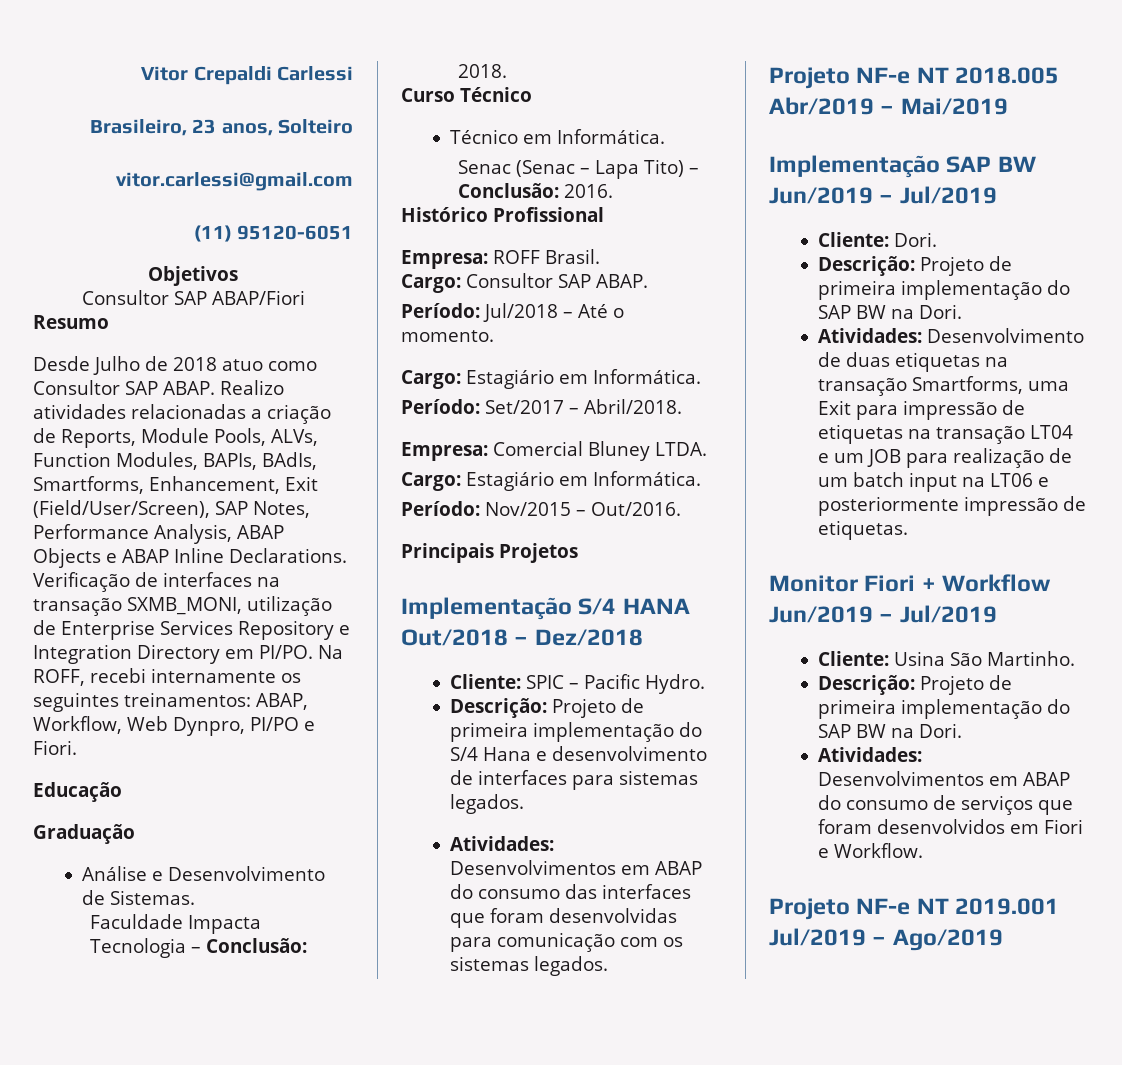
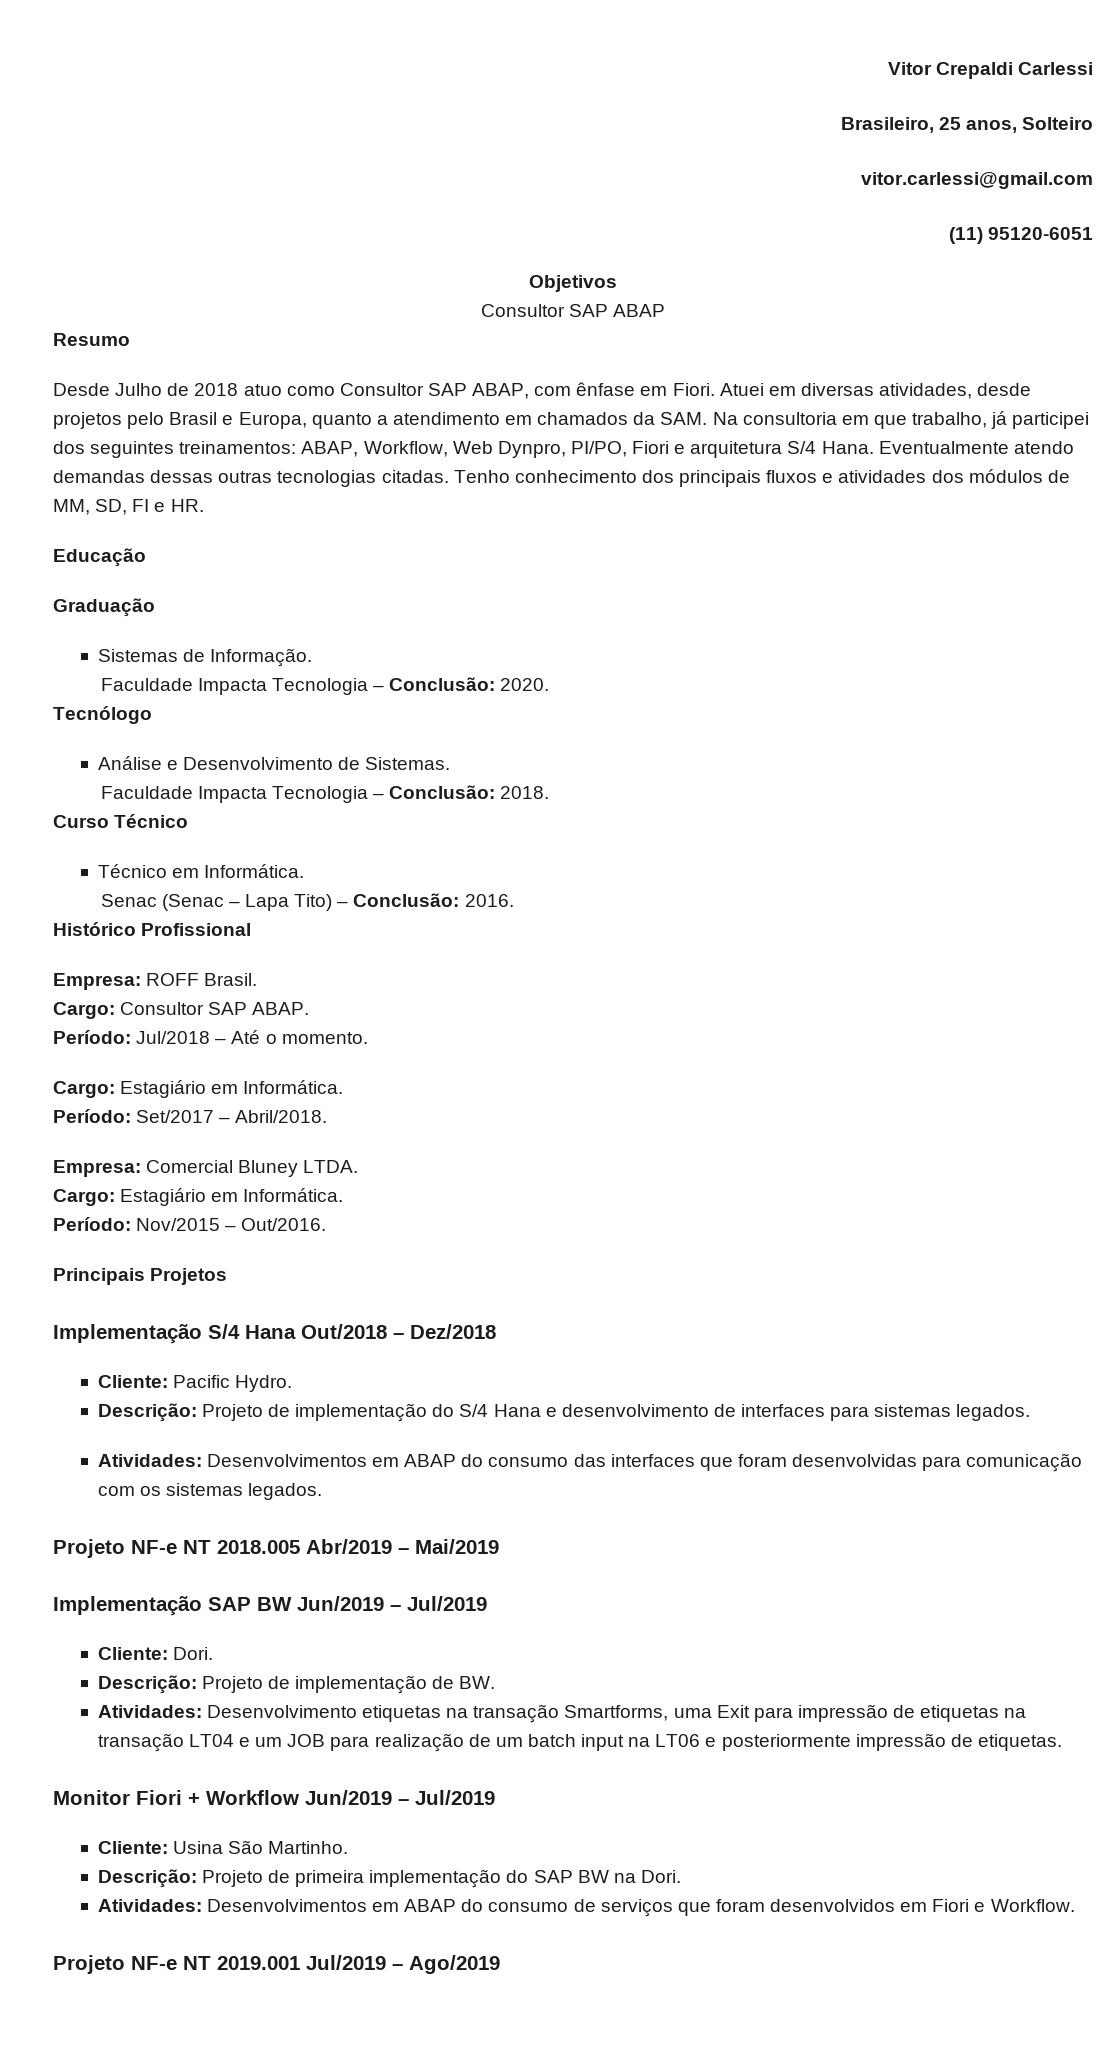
- Brasileiro, 23 anos, Solteiro
+ Brasileiro, 25 anos, Solteiro
- Consultor SAP ABAP/Fiori
+ Consultor SAP ABAP
- Desde Julho de 2018 atuo como Consultor SAP ABAP. Realizo atividades relacionadas a criação de Reports, Module Pools, ALVs, Function Modules, BAPIs, BAdIs, Smartforms, Enhancement, Exit (Field/User/Screen), SAP Notes, Performance Analysis, ABAP Objects e ABAP Inline Declarations. Verificação de interfaces na transação SXMB_MONI, utilização de Enterprise Services Repository e Integration Directory em PI/PO. Na ROFF, recebi internamente os seguintes treinamentos: ABAP, Workflow, Web Dynpro, PI/PO e Fiori.
+ Desde Julho de 2018 atuo como Consultor SAP ABAP, com ênfase em Fiori. Atuei em diversas atividades, desde projetos pelo Brasil e Europa, quanto a atendimento em chamados da SAM. Na consultoria em que trabalho, já participei dos seguintes treinamentos: ABAP, Workflow, Web Dynpro, PI/PO, Fiori e arquitetura S/4 Hana. Eventualmente atendo demandas dessas outras tecnologias citadas. Tenho conhecimento dos principais fluxos e atividades dos módulos de MM, SD, FI e HR.
  Educação
  Graduação
+ Sistemas de Informação.
+ Faculdade Impacta Tecnologia – Conclusão: 2020.
+ Tecnólogo
- Implementação S/4 HANA Out/2018 – Dez/2018
+ Implementação S/4 Hana Out/2018 – Dez/2018
- Cliente: SPIC – Pacific Hydro.
+ Cliente: Pacific Hydro.
- Descrição: Projeto de primeira implementação do S/4 Hana e desenvolvimento de interfaces para sistemas legados.
+ Descrição: Projeto de implementação do S/4 Hana e desenvolvimento de interfaces para sistemas legados.
  Cliente: Dori.
- Descrição: Projeto de primeira implementação do SAP BW na Dori.
+ Descrição: Projeto de implementação de BW.
- Atividades: Desenvolvimento de duas etiquetas na transação Smartforms, uma Exit para impressão de etiquetas na transação LT04 e um JOB para realização de um batch input na LT06 e posteriormente impressão de etiquetas.
+ Atividades: Desenvolvimento etiquetas na transação Smartforms, uma Exit para impressão de etiquetas na transação LT04 e um JOB para realização de um batch input na LT06 e posteriormente impressão de etiquetas.

